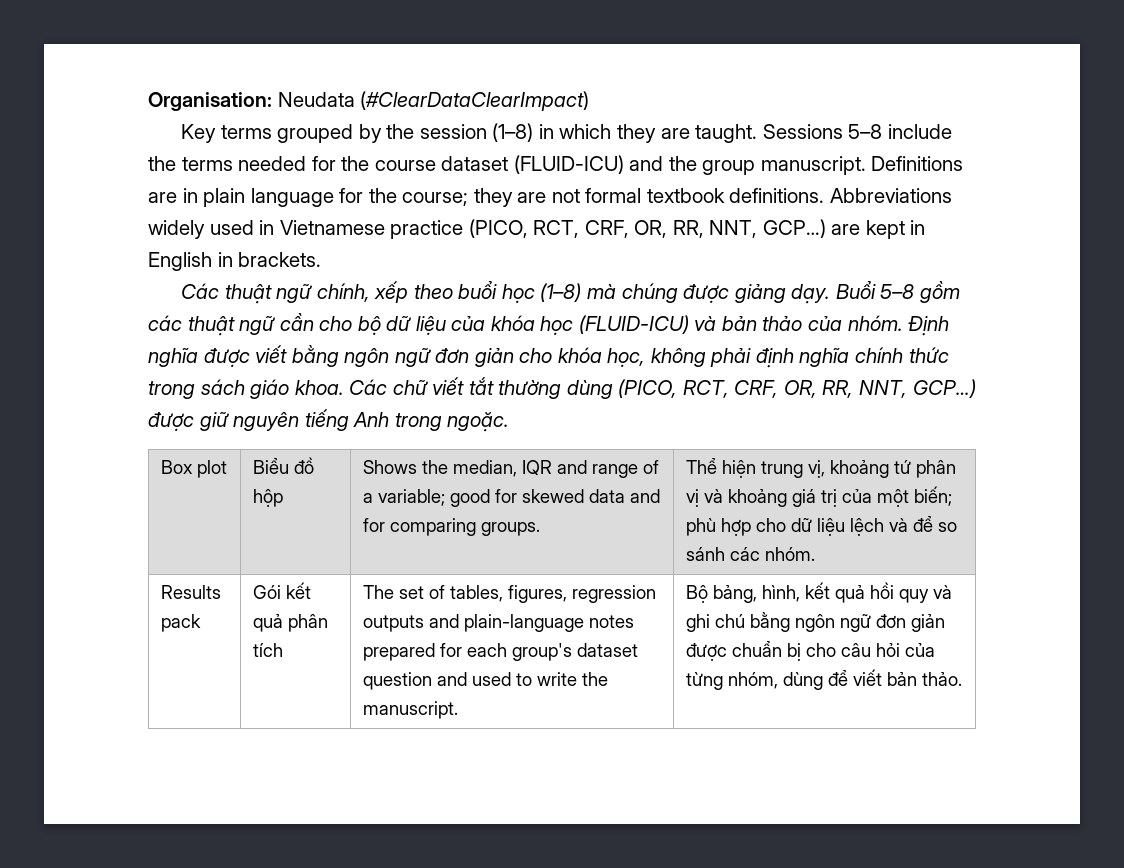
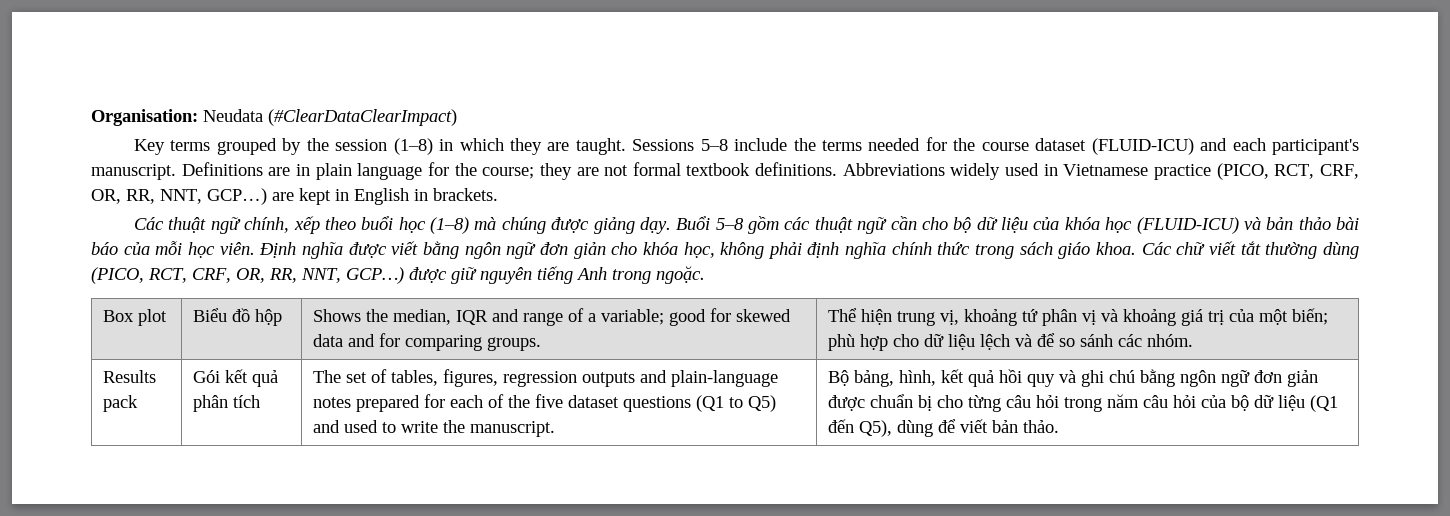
- Sessions 5–8 include the terms needed for the course dataset (FLUID-ICU) and the group manuscript.
+ Sessions 5–8 include the terms needed for the course dataset (FLUID-ICU) and each participant's manuscript.
- Buổi 5–8 gồm các thuật ngữ cần cho bộ dữ liệu của khóa học (FLUID-ICU) và bản thảo của nhóm.
+ Buổi 5–8 gồm các thuật ngữ cần cho bộ dữ liệu của khóa học (FLUID-ICU) và bản thảo bài báo của mỗi học viên.
- The set of tables, figures, regression outputs and plain-language notes prepared for each group's dataset question and used to write the manuscript.
+ The set of tables, figures, regression outputs and plain-language notes prepared for each of the five dataset questions (Q1 to Q5) and used to write the manuscript.
- Bộ bảng, hình, kết quả hồi quy và ghi chú bằng ngôn ngữ đơn giản được chuẩn bị cho câu hỏi của từng nhóm, dùng để viết bản thảo.
+ Bộ bảng, hình, kết quả hồi quy và ghi chú bằng ngôn ngữ đơn giản được chuẩn bị cho từng câu hỏi trong năm câu hỏi của bộ dữ liệu (Q1 đến Q5), dùng để viết bản thảo.

